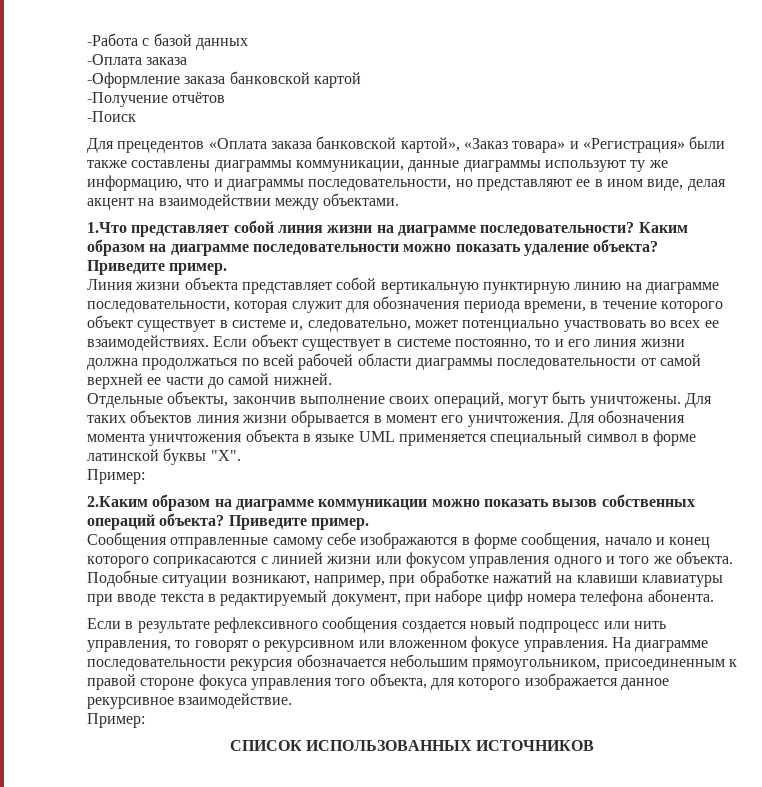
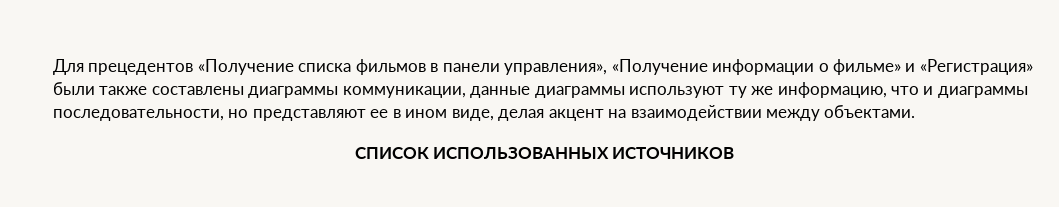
- -Работа с базой данных
- -Оплата заказа
- -Оформление заказа банковской картой
- -Получение отчётов
- -Поиск
- Для прецедентов «Оплата заказа банковской картой», «Заказ товара» и «Регистрация» были также составлены диаграммы коммуникации, данные диаграммы используют ту же информацию, что и диаграммы последовательности, но представляют ее в ином виде, делая акцент на взаимодействии между объектами.
+ Для прецедентов «Получение списка фильмов в панели управления», «Получение информации о фильме» и «Регистрация» были также составлены диаграммы коммуникации, данные диаграммы используют ту же информацию, что и диаграммы последовательности, но представляют ее в ином виде, делая акцент на взаимодействии между объектами.
- 1.Что представляет собой линия жизни на диаграмме последовательности? Каким образом на диаграмме последовательности можно показать удаление объекта? Приведите пример.
- Линия жизни объекта представляет собой вертикальную пунктирную линию на диаграмме последовательности, которая служит для обозначения периода времени, в течение которого объект существует в системе и, следовательно, может потенциально участвовать во всех ее взаимодействиях. Если объект существует в системе постоянно, то и его линия жизни должна продолжаться по всей рабочей области диаграммы последовательности от самой верхней ее части до самой нижней.
- Отдельные объекты, закончив выполнение своих операций, могут быть уничтожены. Для таких объектов линия жизни обрывается в момент его уничтожения. Для обозначения момента уничтожения объекта в языке UML применяется специальный символ в форме латинской буквы "X".
- Пример:
- 2.Каким образом на диаграмме коммуникации можно показать вызов собственных операций объекта? Приведите пример.
- Сообщения отправленные самому себе изображаются в форме сообщения, начало и конец которого соприкасаются с линией жизни или фокусом управления одного и того же объекта. Подобные ситуации возникают, например, при обработке нажатий на клавиши клавиатуры при вводе текста в редактируемый документ, при наборе цифр номера телефона абонента.
- Если в результате рефлексивного сообщения создается новый подпроцесс или нить управления, то говорят о рекурсивном или вложенном фокусе управления. На диаграмме последовательности рекурсия обозначается небольшим прямоугольником, присоединенным к правой стороне фокуса управления того объекта, для которого изображается данное рекурсивное взаимодействие.
- Пример:

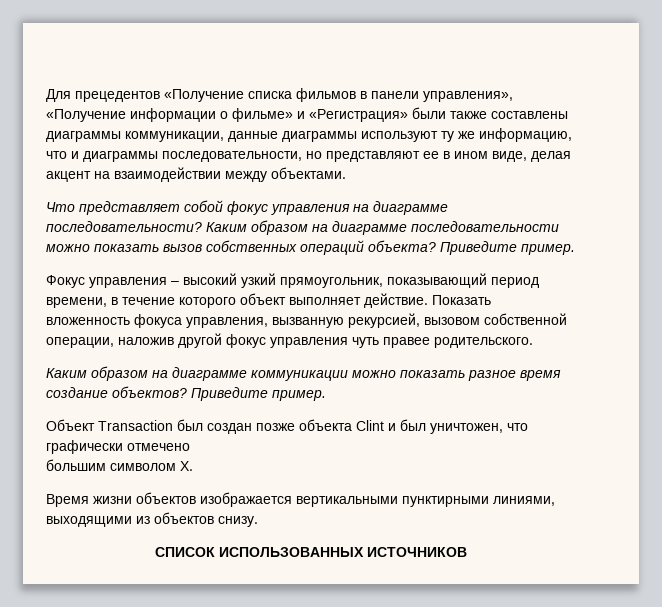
+ Что представляет собой фокус управления на диаграмме последовательности? Каким образом на диаграмме последовательности можно показать вызов собственных операций объекта? Приведите пример.
+ Фокус управления – высокий узкий прямоугольник, показывающий период времени, в течение которого объект выполняет действие. Показать вложенность фокуса управления, вызванную рекурсией, вызовом собственной операции, наложив другой фокус управления чуть правее родительского.
+ Каким образом на диаграмме коммуникации можно показать разное время создание объектов? Приведите пример.
+ Объект Transaction был создан позже объекта Clint и был уничтожен, что графически отмечено
+ большим символом X.
+ Время жизни объектов изображается вертикальными пунктирными линиями, выходящими из объектов снизу.

